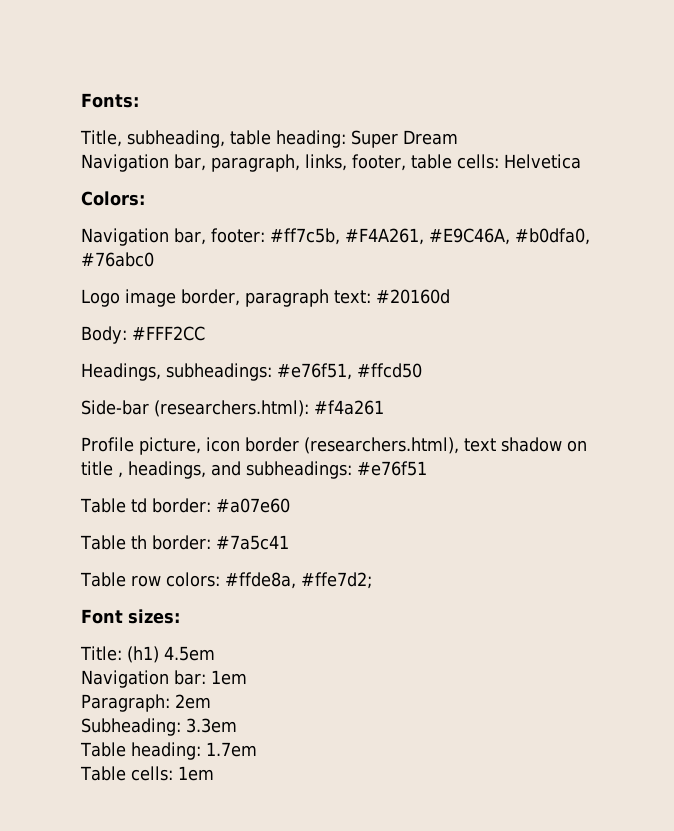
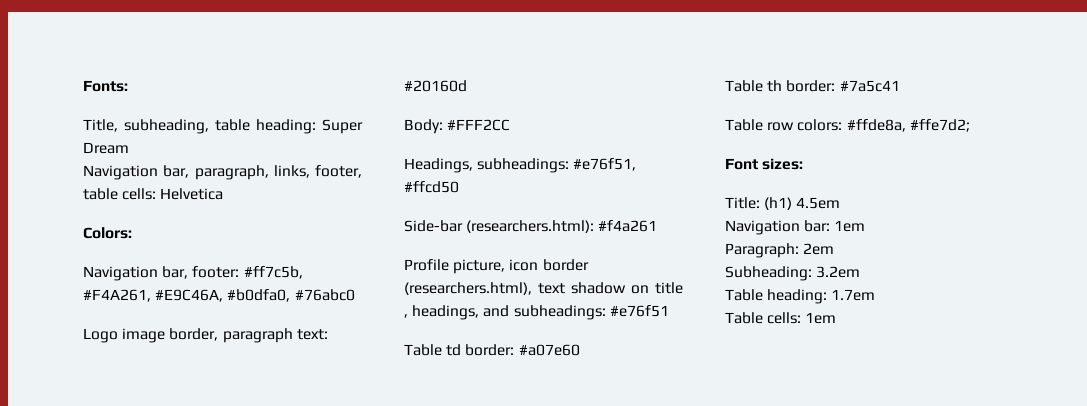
- Subheading: 3.3em
+ Subheading: 3.2em

